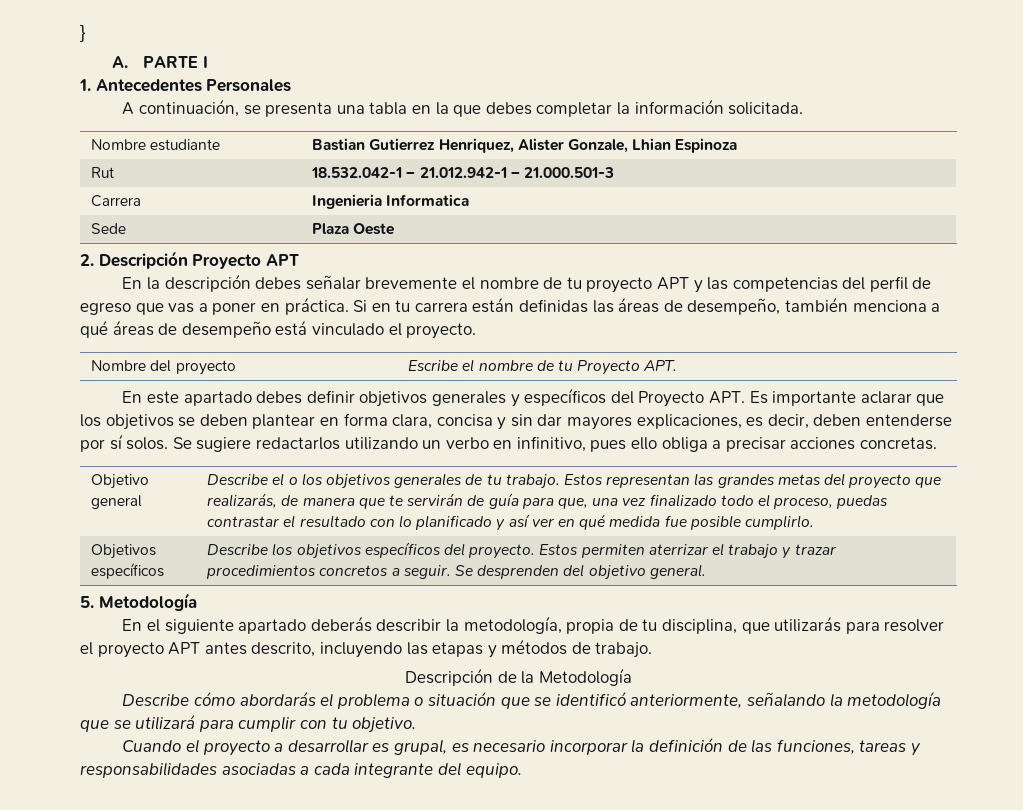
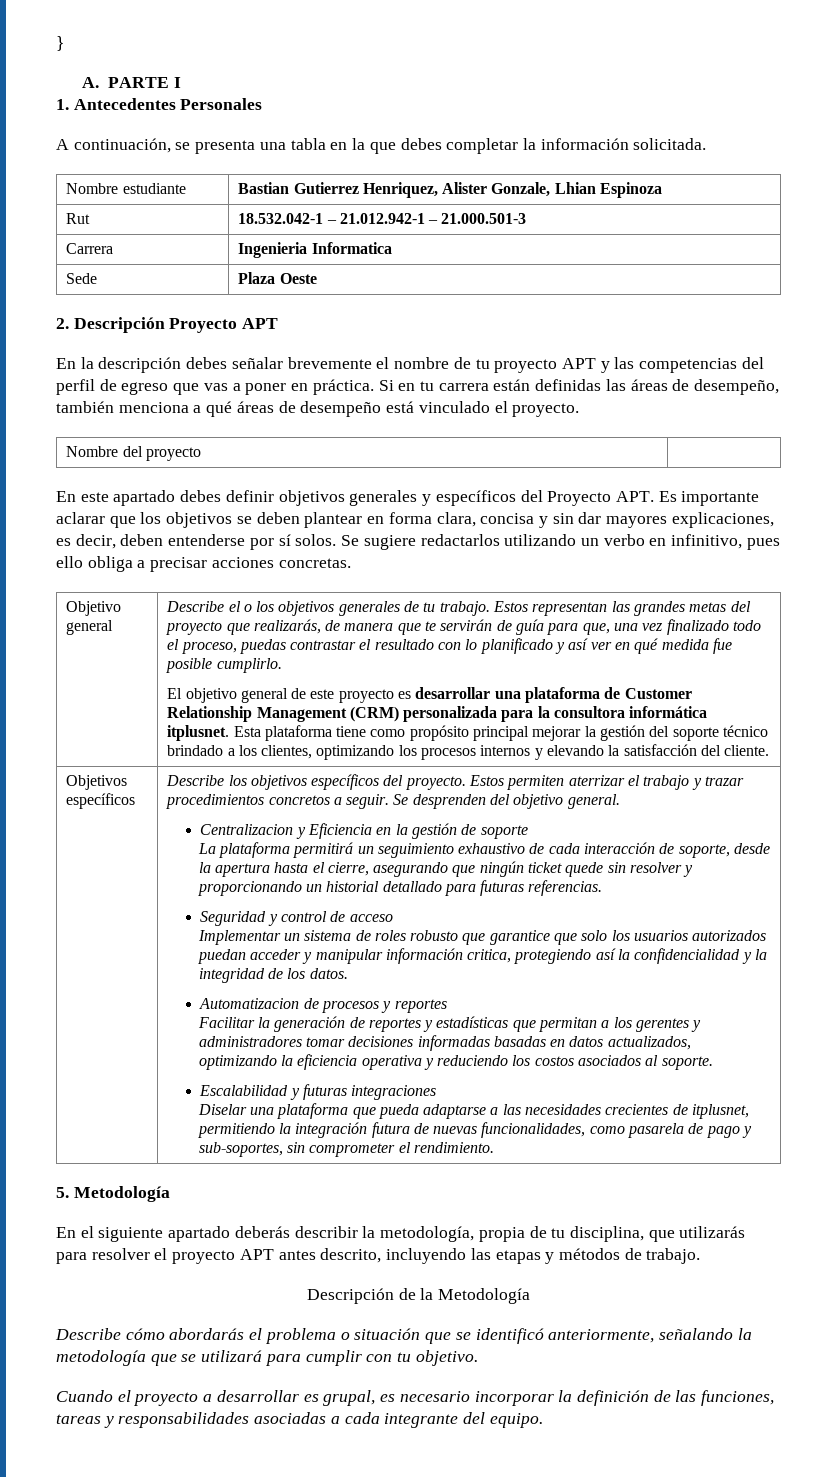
- Nombre del proyecto | Escribe el nombre de tu Proyecto APT.
+ Nombre del proyecto |
+ El objetivo general de este proyecto es desarrollar una plataforma de Customer Relationship Management (CRM) personalizada para la consultora informática itplusnet. Esta plataforma tiene como propósito principal mejorar la gestión del soporte técnico brindado a los clientes, optimizando los procesos internos y elevando la satisfacción del cliente.
+ Centralizacion y Eficiencia en la gestión de soporte
+ La plataforma permitirá un seguimiento exhaustivo de cada interacción de soporte, desde la apertura hasta el cierre, asegurando que ningún ticket quede sin resolver y proporcionando un historial detallado para futuras referencias.
+ Seguridad y control de acceso
+ Implementar un sistema de roles robusto que garantice que solo los usuarios autorizados puedan acceder y manipular información critica, protegiendo así la confidencialidad y la integridad de los datos.
+ Automatizacion de procesos y reportes
+ Facilitar la generación de reportes y estadísticas que permitan a los gerentes y administradores tomar decisiones informadas basadas en datos actualizados, optimizando la eficiencia operativa y reduciendo los costos asociados al soporte.
+ Escalabilidad y futuras integraciones
+ Diselar una plataforma que pueda adaptarse a las necesidades crecientes de itplusnet, permitiendo la integración futura de nuevas funcionalidades, como pasarela de pago y sub-soportes, sin comprometer el rendimiento.

